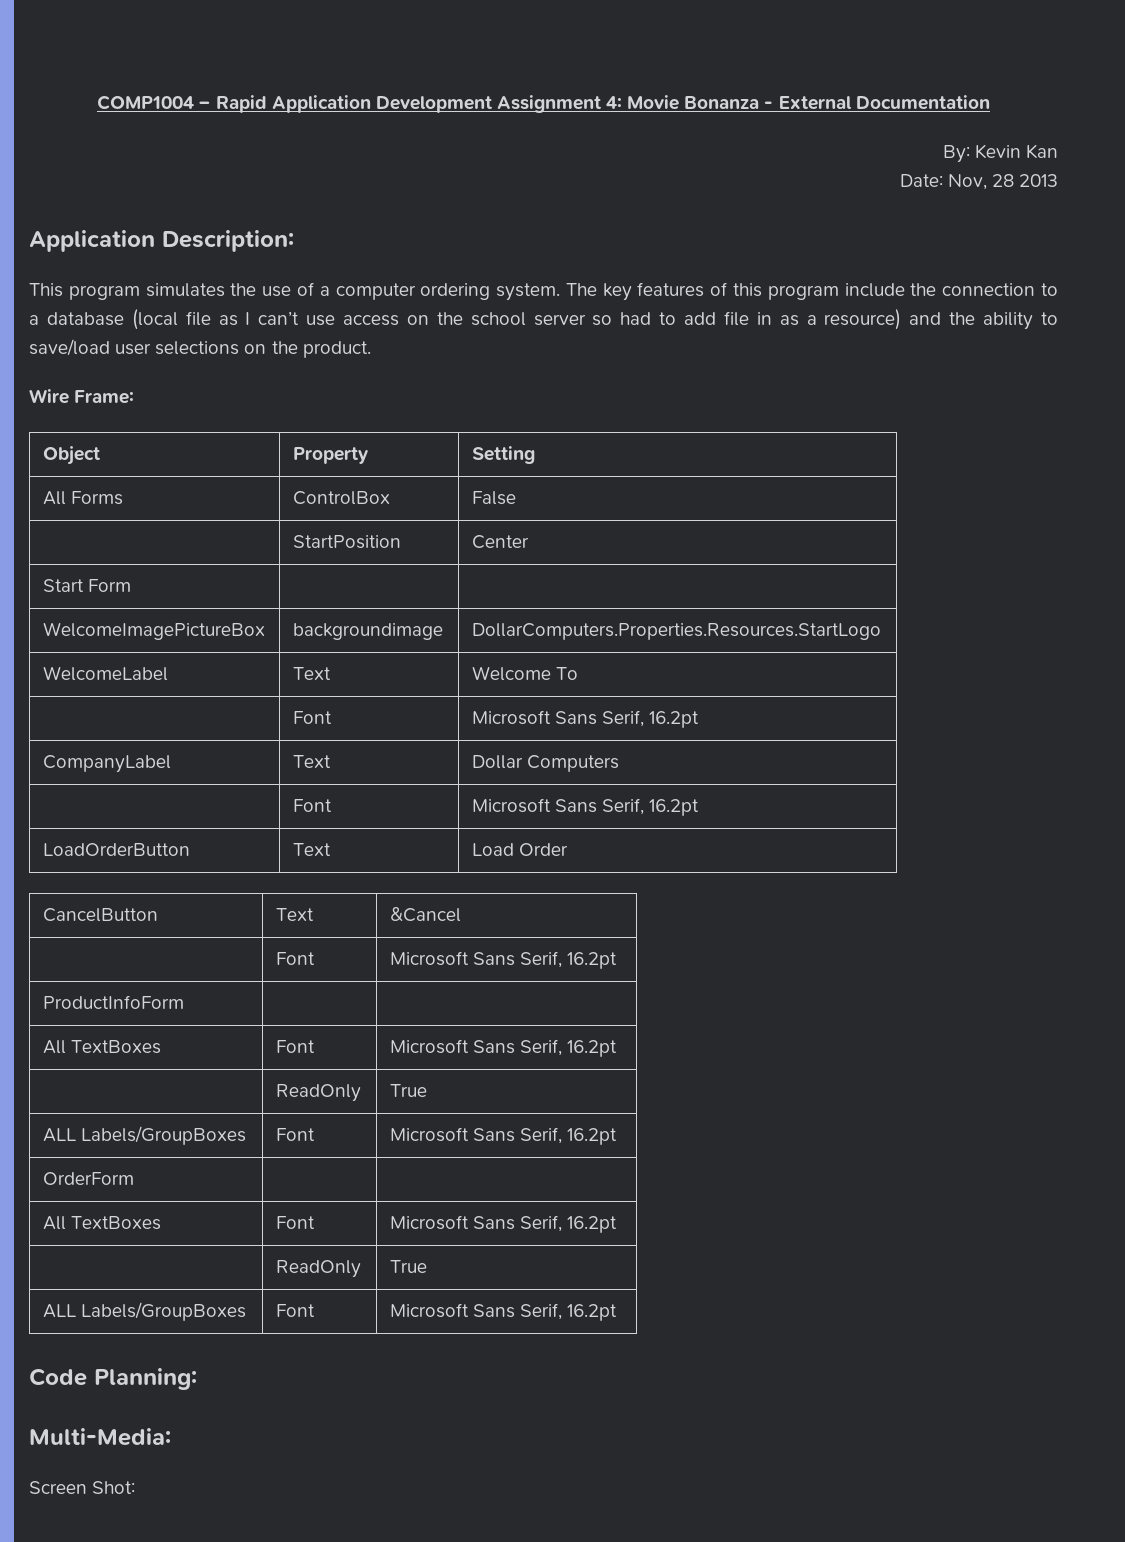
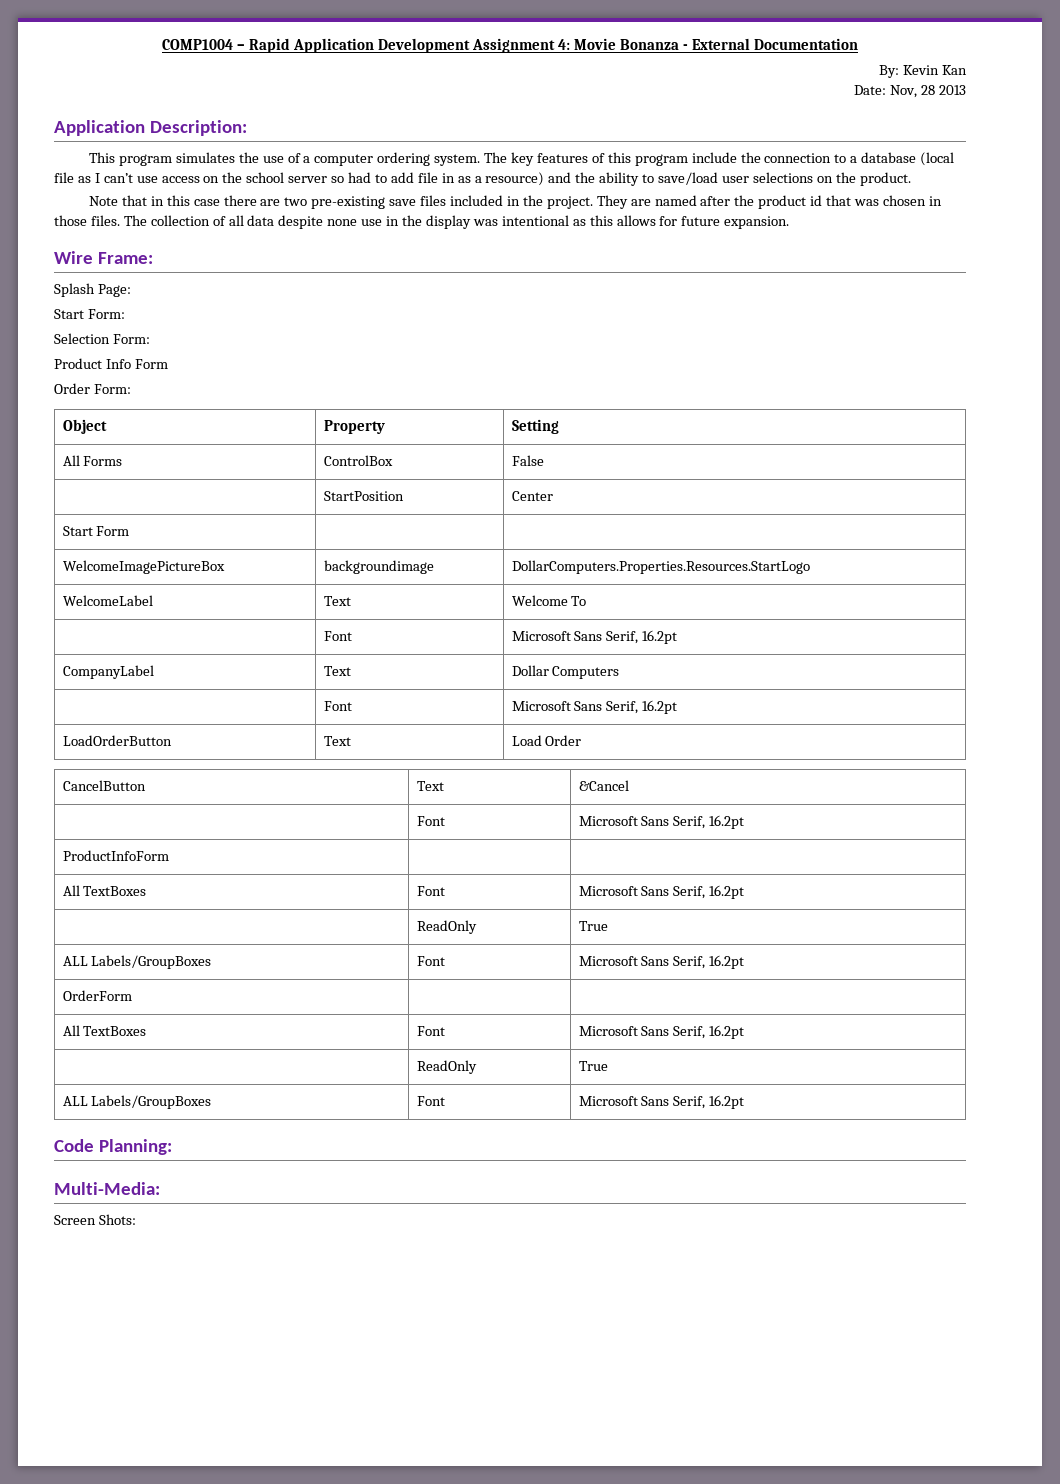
+ Note that in this case there are two pre-existing save files included in the project. They are named after the product id that was chosen in those files. The collection of all data despite none use in the display was intentional as this allows for future expansion.
  Wire Frame:
+ Splash Page:
+ Start Form:
+ Selection Form:
+ Product Info Form
+ Order Form:
- Screen Shot:
+ Screen Shots:

